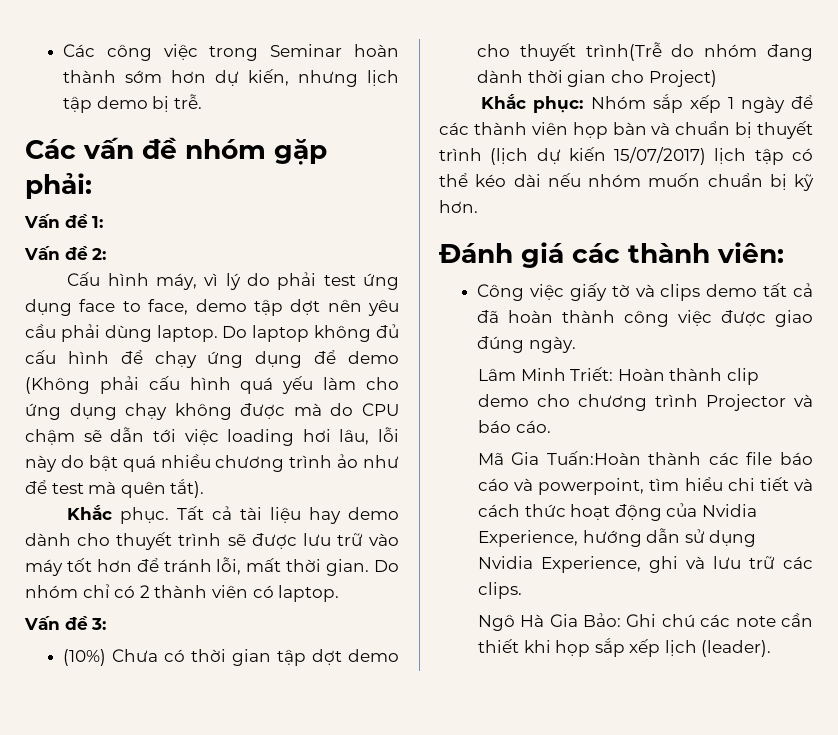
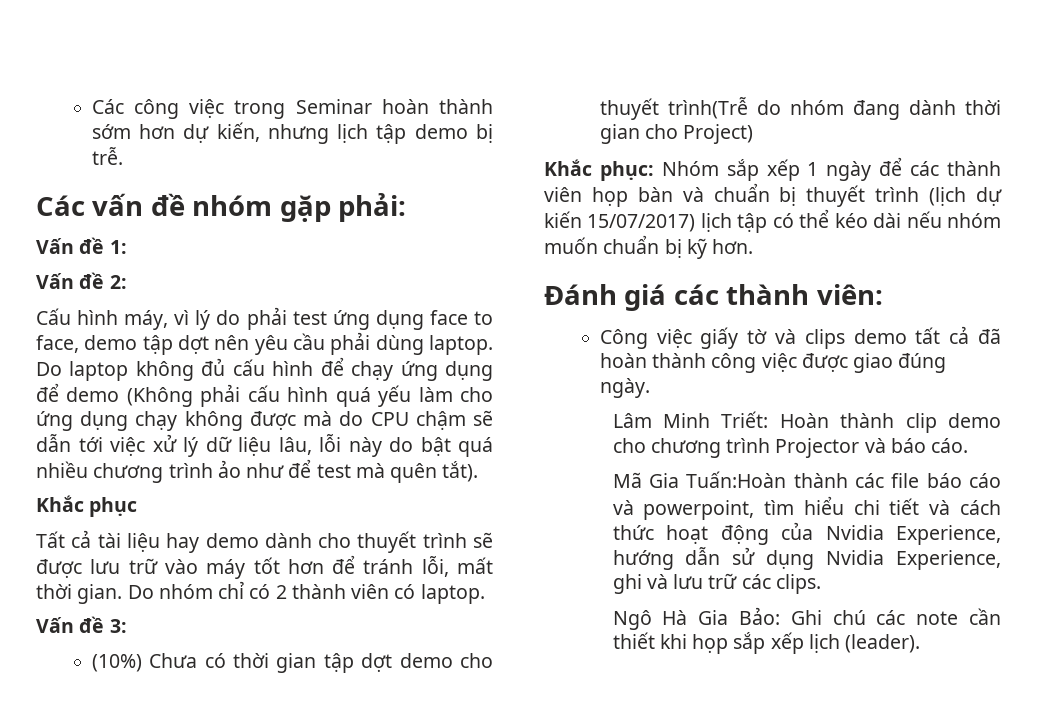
- Do laptop không đủ cấu hình để chạy ứng dụng để demo (Không phải cấu hình quá yếu làm cho ứng dụng chạy không được mà do CPU chậm sẽ dẫn tới việc loading hơi lâu, lỗi này do bật quá nhiều chương trình ảo như để test mà quên tắt).
+ Do laptop không đủ cấu hình để chạy ứng dụng để demo (Không phải cấu hình quá yếu làm cho ứng dụng chạy không được mà do CPU chậm sẽ dẫn tới việc xử lý dữ liệu lâu, lỗi này do bật quá nhiều chương trình ảo như để test mà quên tắt).
- Khắc phục. Tất cả tài liệu hay demo dành cho thuyết trình sẽ được lưu trữ vào máy tốt hơn để tránh lỗi, mất thời gian.
+ Khắc phục
+ Tất cả tài liệu hay demo dành cho thuyết trình sẽ được lưu trữ vào máy tốt hơn để tránh lỗi, mất thời gian.

